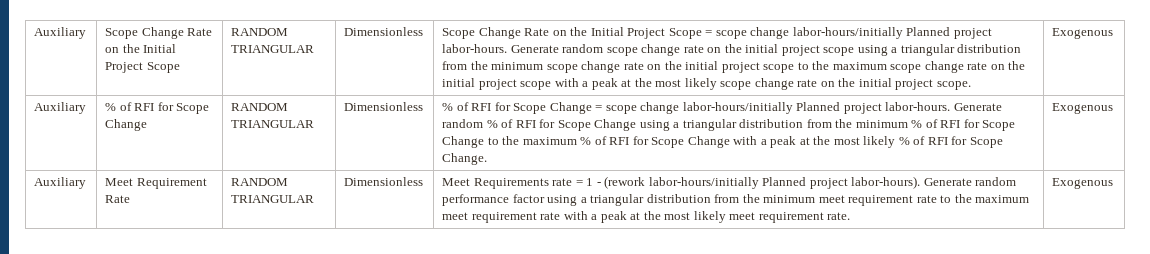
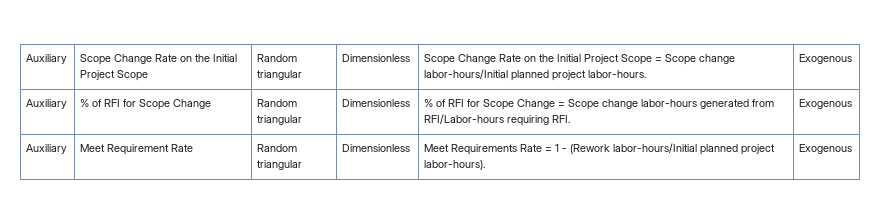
- Scope Change Rate on the Initial Project Scope | RANDOM TRIANGULAR
+ Scope Change Rate on the Initial Project Scope | Random triangular
- Scope Change Rate on the Initial Project Scope = scope change labor-hours/initially Planned project labor-hours. Generate random scope change rate on the initial project scope using a triangular distribution from the minimum scope change rate on the initial project scope to the maximum scope change rate on the initial project scope with a peak at the most likely scope change rate on the initial project scope.
+ Scope Change Rate on the Initial Project Scope = Scope change labor-hours/Initial planned project labor-hours.
- % of RFI for Scope Change | RANDOM TRIANGULAR
+ % of RFI for Scope Change | Random triangular
- % of RFI for Scope Change = scope change labor-hours/initially Planned project labor-hours. Generate random % of RFI for Scope Change using a triangular distribution from the minimum % of RFI for Scope Change to the maximum % of RFI for Scope Change with a peak at the most likely % of RFI for Scope Change.
+ % of RFI for Scope Change = Scope change labor-hours generated from RFI/Labor-hours requiring RFI.
- Meet Requirement Rate | RANDOM TRIANGULAR
+ Meet Requirement Rate | Random triangular
- Meet Requirements rate = 1 - (rework labor-hours/initially Planned project labor-hours). Generate random performance factor using a triangular distribution from the minimum meet requirement rate to the maximum meet requirement rate with a peak at the most likely meet requirement rate.
+ Meet Requirements Rate = 1 - (Rework labor-hours/Initial planned project labor-hours).

